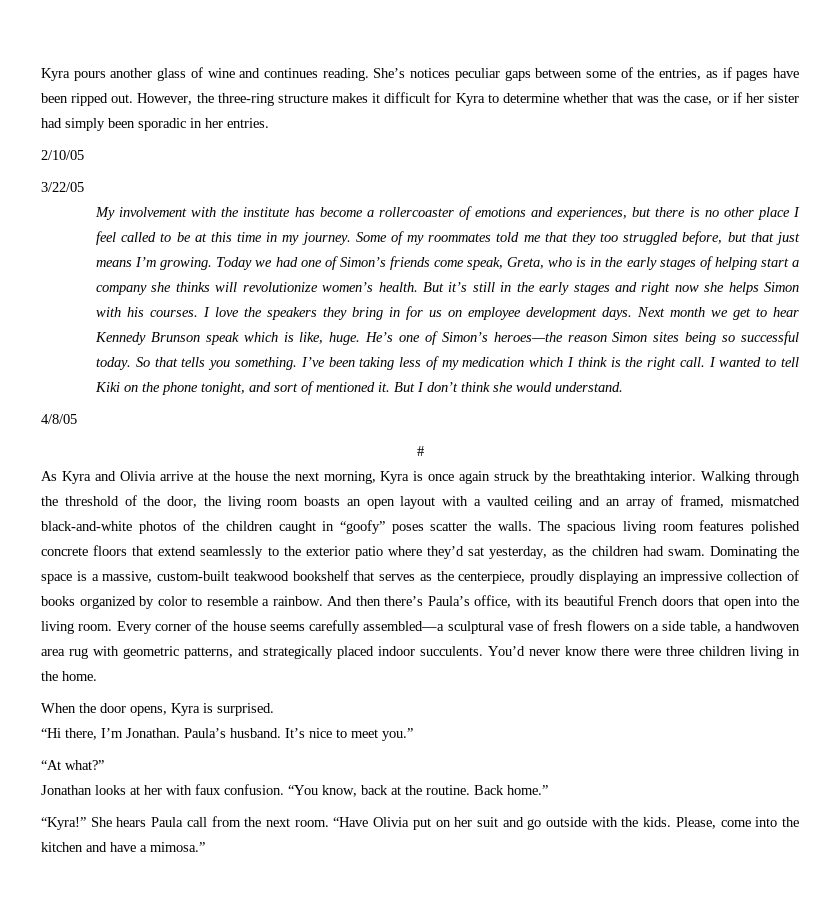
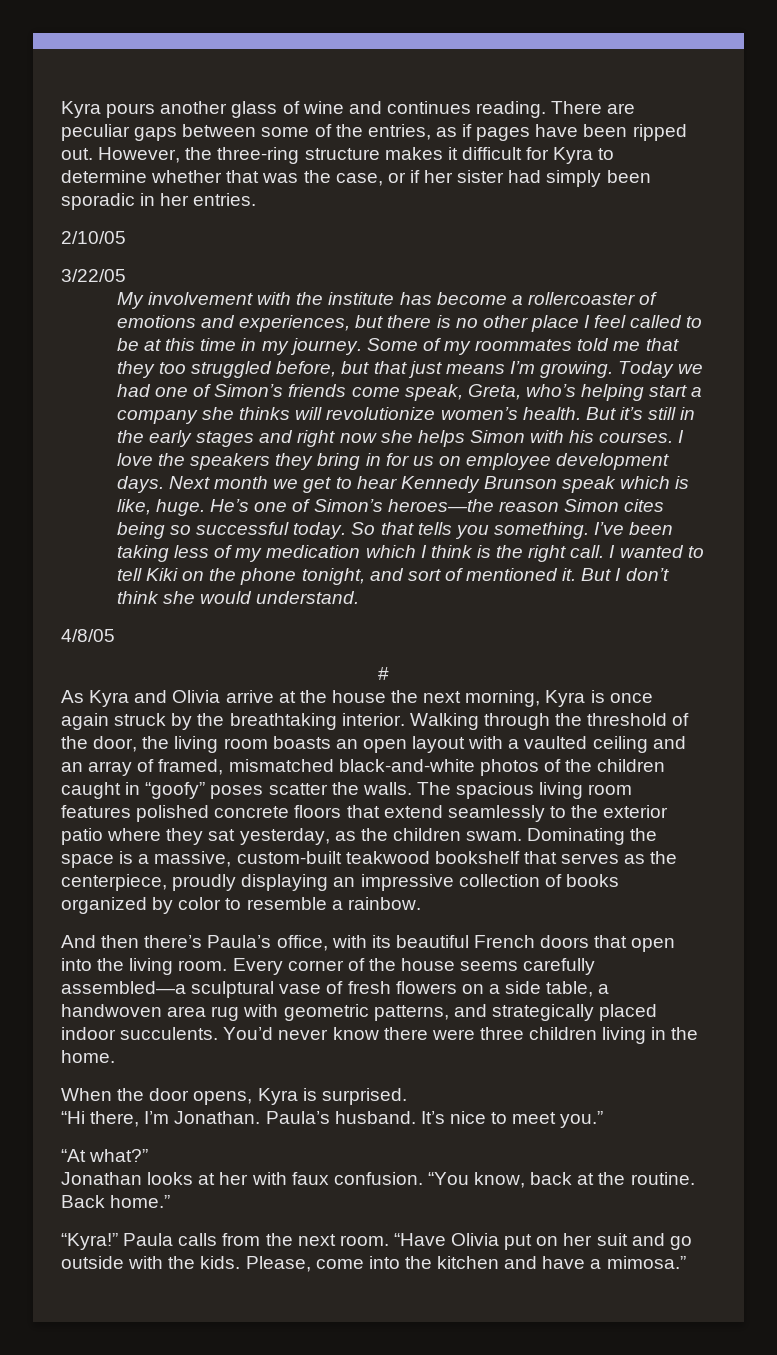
- She’s notices peculiar gaps between some of the entries, as if pages have been ripped out.
+ There are peculiar gaps between some of the entries, as if pages have been ripped out.
- Today we had one of Simon’s friends come speak, Greta, who is in the early stages of helping start a company she thinks will revolutionize women’s health.
+ Today we had one of Simon’s friends come speak, Greta, who’s helping start a company she thinks will revolutionize women’s health.
- He’s one of Simon’s heroes—the reason Simon sites being so successful today.
+ He’s one of Simon’s heroes—the reason Simon cites being so successful today.
- The spacious living room features polished concrete floors that extend seamlessly to the exterior patio where they’d sat yesterday, as the children had swam.
+ The spacious living room features polished concrete floors that extend seamlessly to the exterior patio where they sat yesterday, as the children swam.
- Dominating the space is a massive, custom-built teakwood bookshelf that serves as the centerpiece, proudly displaying an impressive collection of books organized by color to resemble a rainbow. And then there’s Paula’s office, with its beautiful French doors that open into the living room.
+ Dominating the space is a massive, custom-built teakwood bookshelf that serves as the centerpiece, proudly displaying an impressive collection of books organized by color to resemble a rainbow.
+ And then there’s Paula’s office, with its beautiful French doors that open into the living room.
- She hears Paula call from the next room.
+ Paula calls from the next room.

